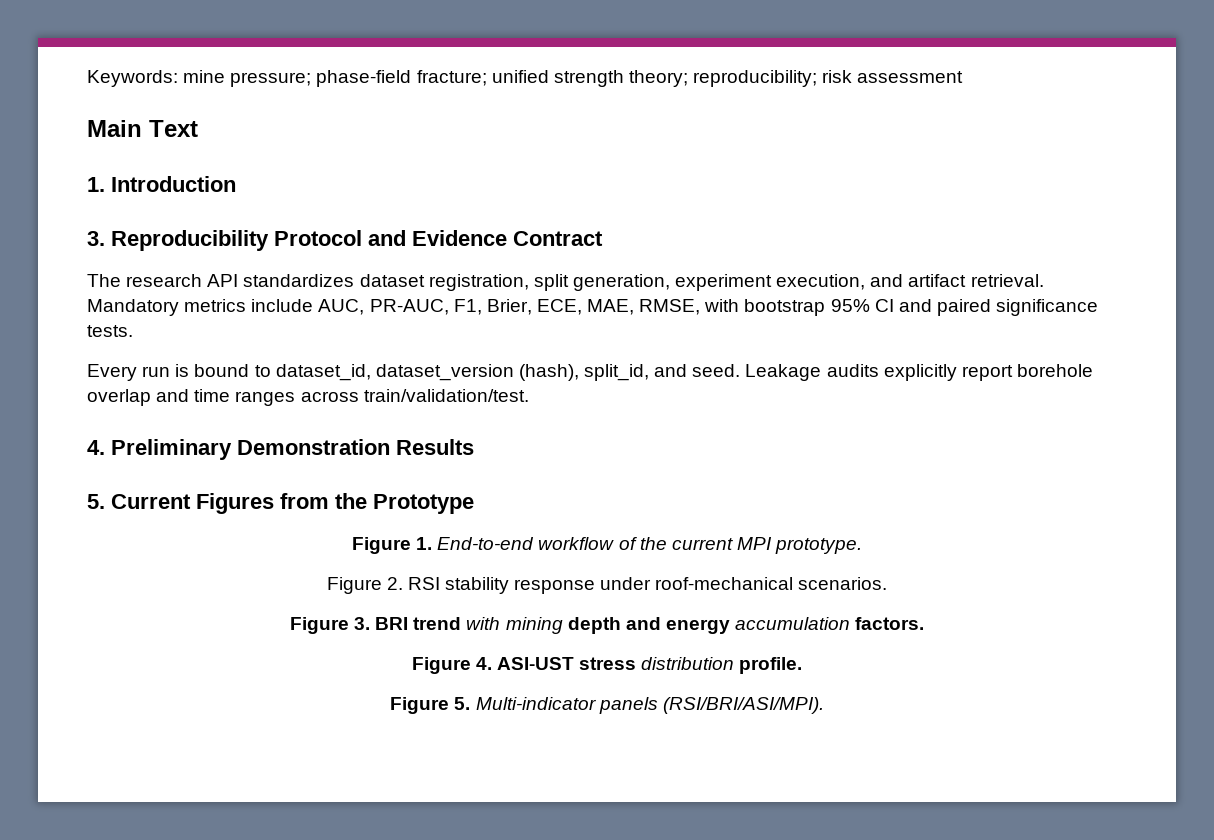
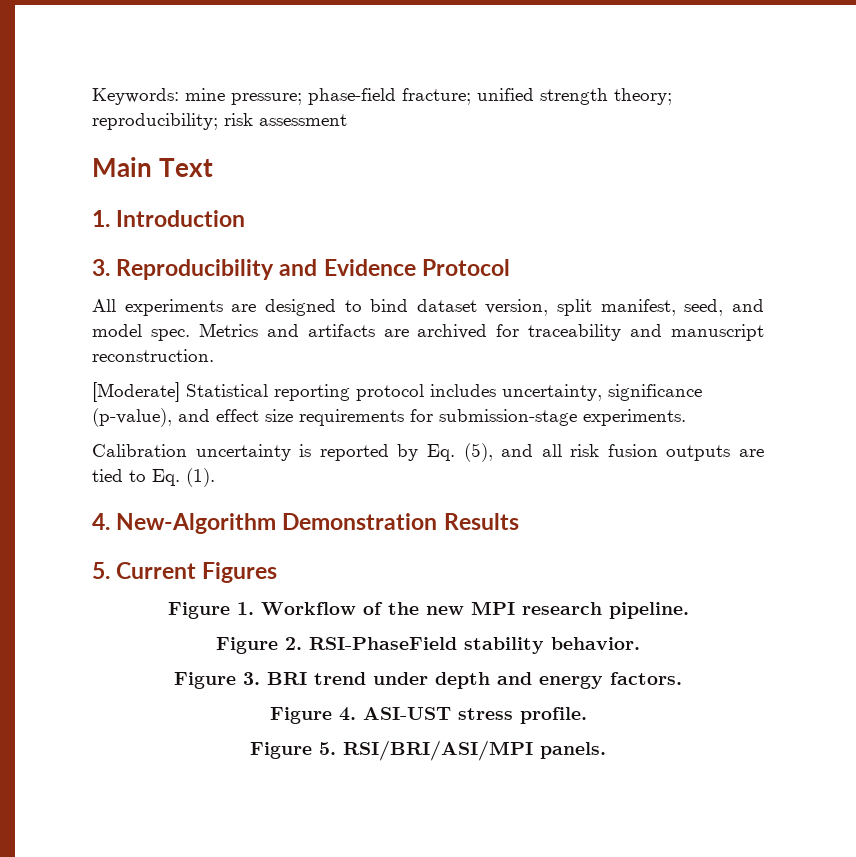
- 3. Reproducibility Protocol and Evidence Contract
- The research API standardizes dataset registration, split generation, experiment execution, and artifact retrieval. Mandatory metrics include AUC, PR-AUC, F1, Brier, ECE, MAE, RMSE, with bootstrap 95% CI and paired significance tests.
- Every run is bound to dataset_id, dataset_version (hash), split_id, and seed. Leakage audits explicitly report borehole overlap and time ranges across train/validation/test.
- 4. Preliminary Demonstration Results
+ 3. Reproducibility and Evidence Protocol
+ All experiments are designed to bind dataset version, split manifest, seed, and model spec. Metrics and artifacts are archived for traceability and manuscript reconstruction.
+ [Moderate] Statistical reporting protocol includes uncertainty, significance (p-value), and effect size requirements for submission-stage experiments.
+ Calibration uncertainty is reported by Eq. (5), and all risk fusion outputs are tied to Eq. (1).
+ 4. New-Algorithm Demonstration Results
- 5. Current Figures from the Prototype
+ 5. Current Figures
- Figure 1. End-to-end workflow of the current MPI prototype.
- Figure 2. RSI stability response under roof-mechanical scenarios.
+ Figure 1. Workflow of the new MPI research pipeline.
+ Figure 2. RSI-PhaseField stability behavior.
- Figure 3. BRI trend with mining depth and energy accumulation factors.
+ Figure 3. BRI trend under depth and energy factors.
- Figure 4. ASI-UST stress distribution profile.
+ Figure 4. ASI-UST stress profile.
- Figure 5. Multi-indicator panels (RSI/BRI/ASI/MPI).
+ Figure 5. RSI/BRI/ASI/MPI panels.

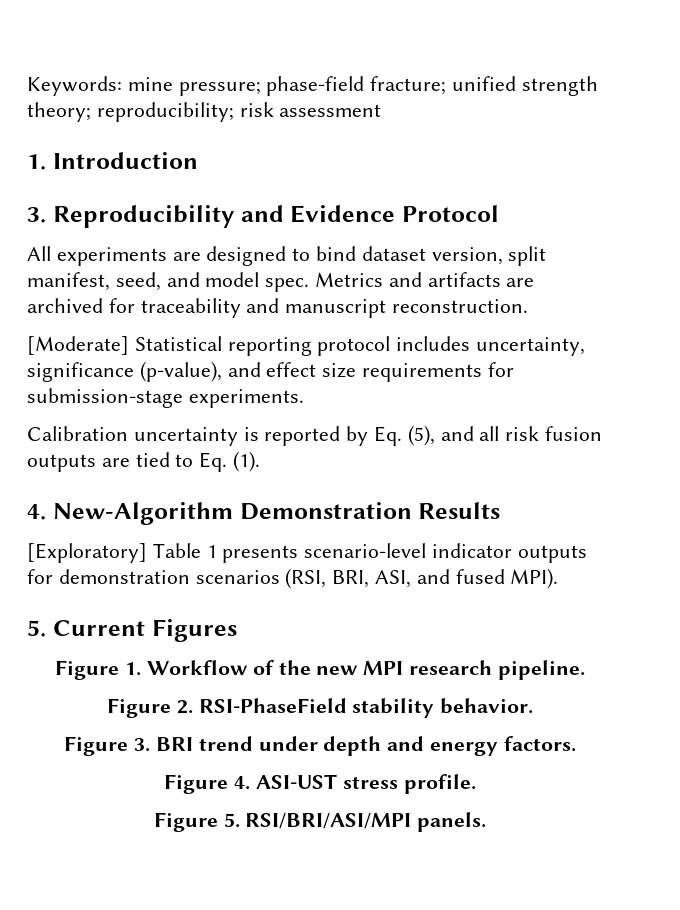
- Main Text
+ [Exploratory] Table 1 presents scenario-level indicator outputs for demonstration scenarios (RSI, BRI, ASI, and fused MPI).

